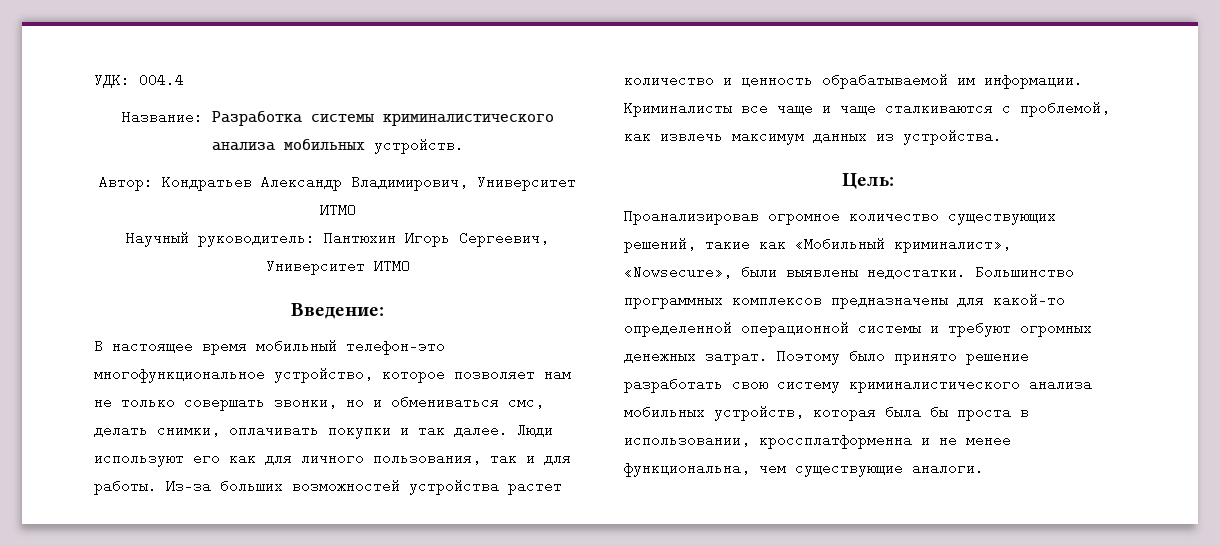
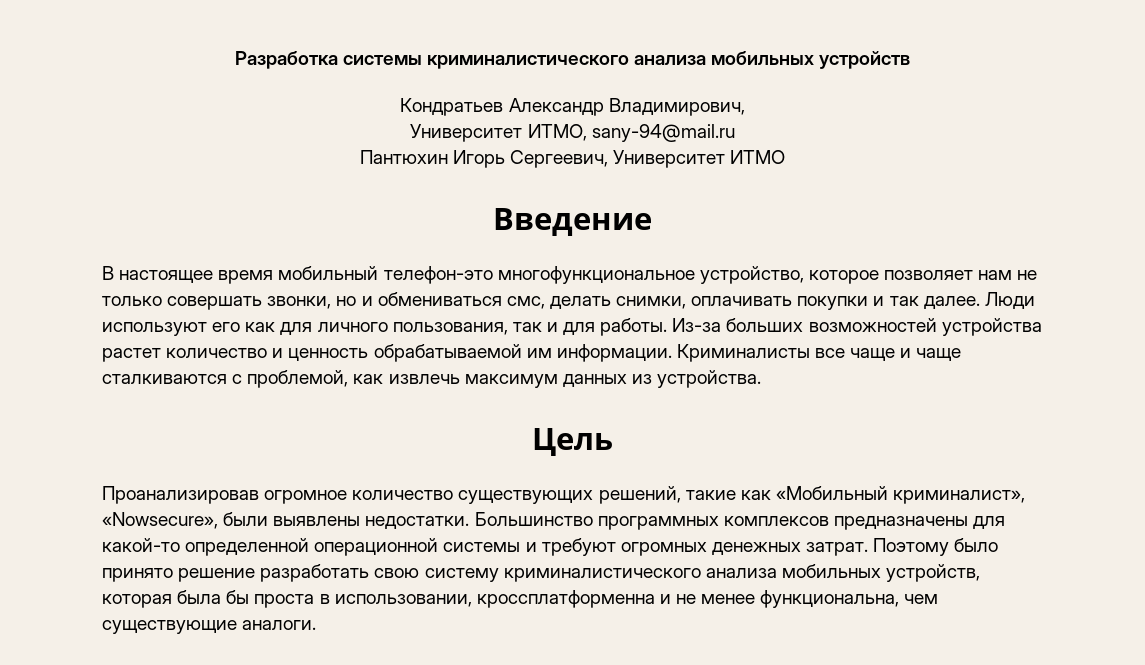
- УДК: 004.4
- Название: Разработка системы криминалистического анализа мобильных устройств.
- Автор: Кондратьев Александр Владимирович, Университет ИТМО
- Научный руководитель: Пантюхин Игорь Сергеевич, Университет ИТМО
+ Разработка системы криминалистического анализа мобильных устройств
+ Кондратьев Александр Владимирович,
+ Университет ИТМО, sany-94@mail.ru
+ Пантюхин Игорь Сергеевич, Университет ИТМО
- Введение:
+ Введение
- Цель:
+ Цель

